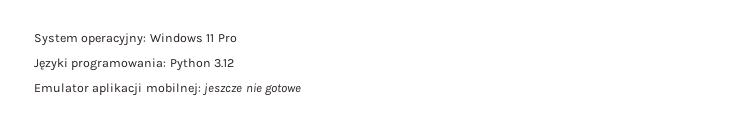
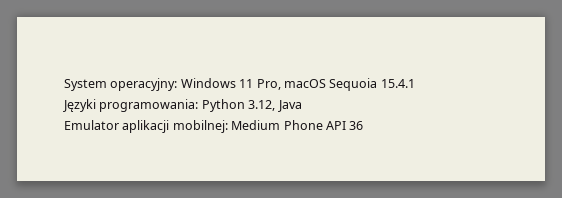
- System operacyjny: Windows 11 Pro
+ System operacyjny: Windows 11 Pro, macOS Sequoia 15.4.1
- Języki programowania: Python 3.12
+ Języki programowania: Python 3.12, Java
- Emulator aplikacji mobilnej: jeszcze nie gotowe
+ Emulator aplikacji mobilnej: Medium Phone API 36

